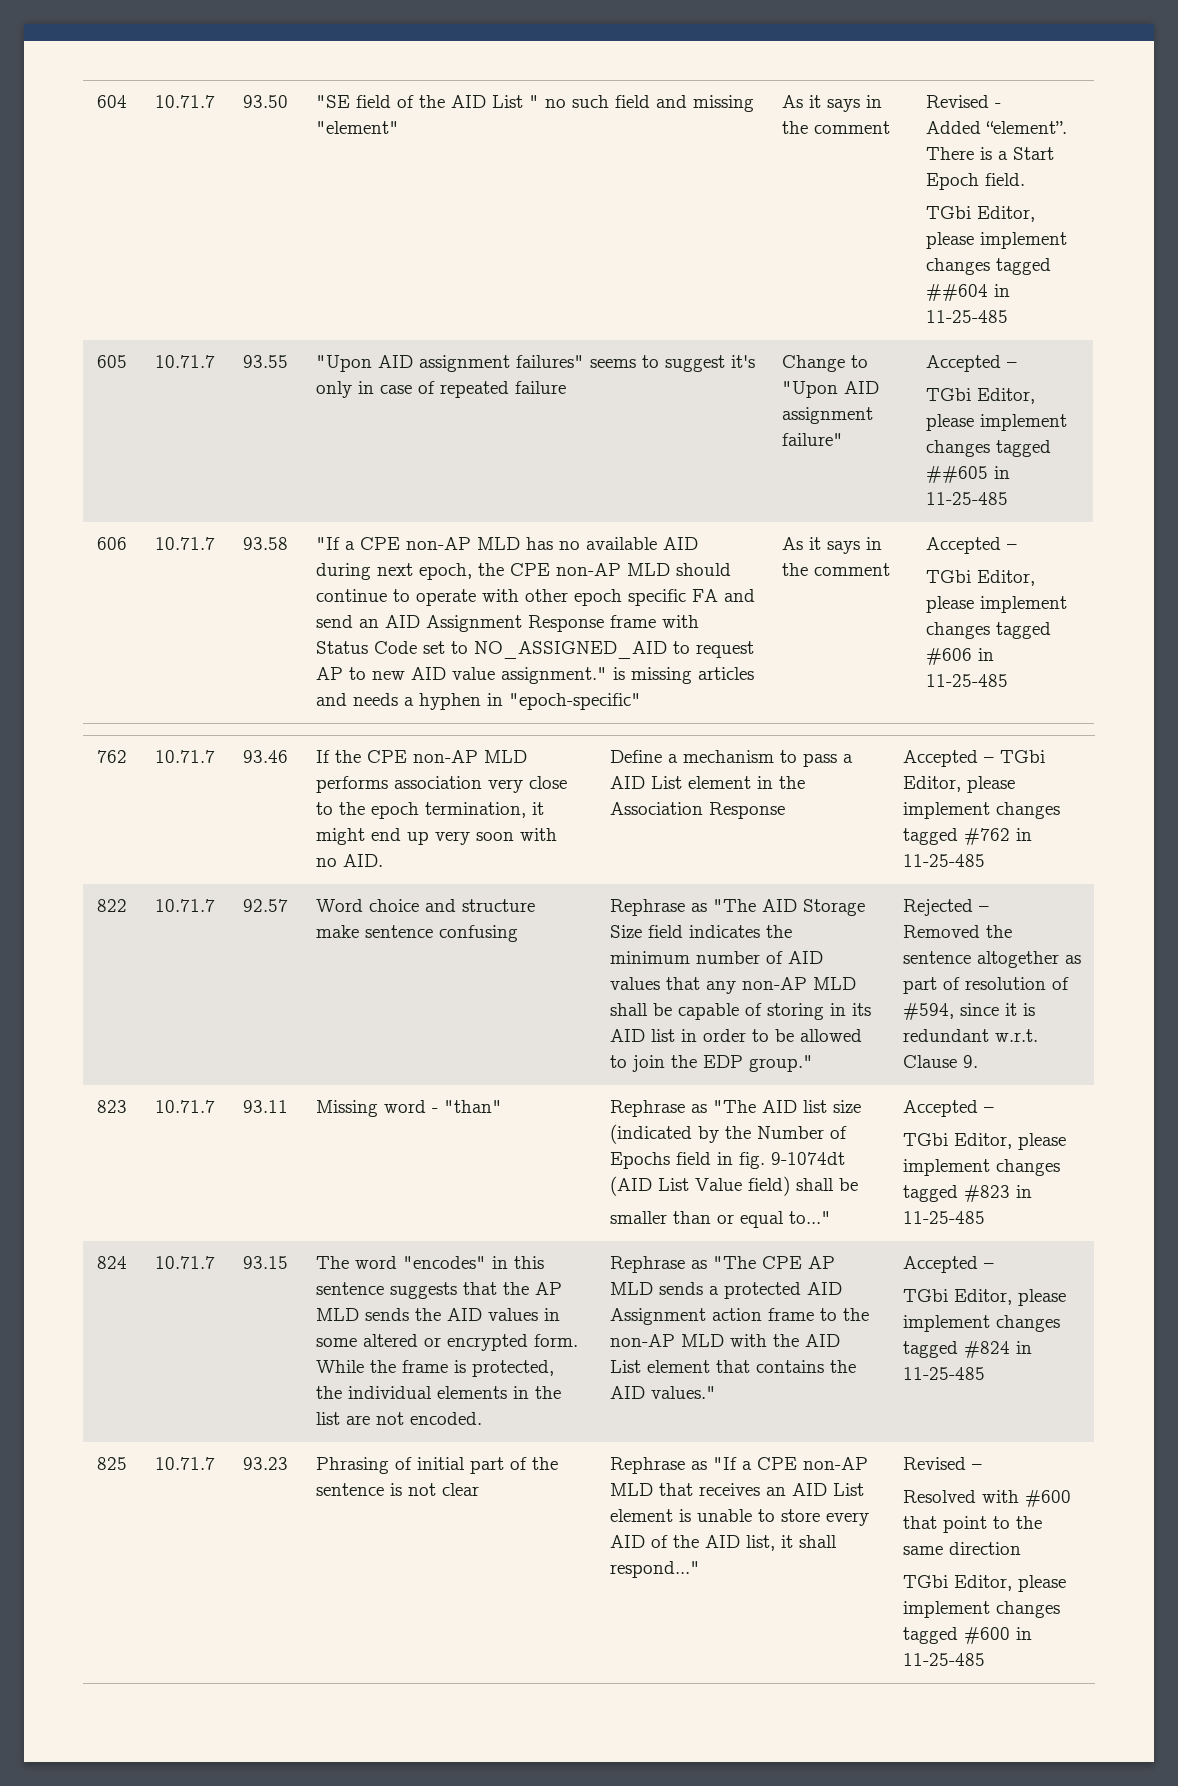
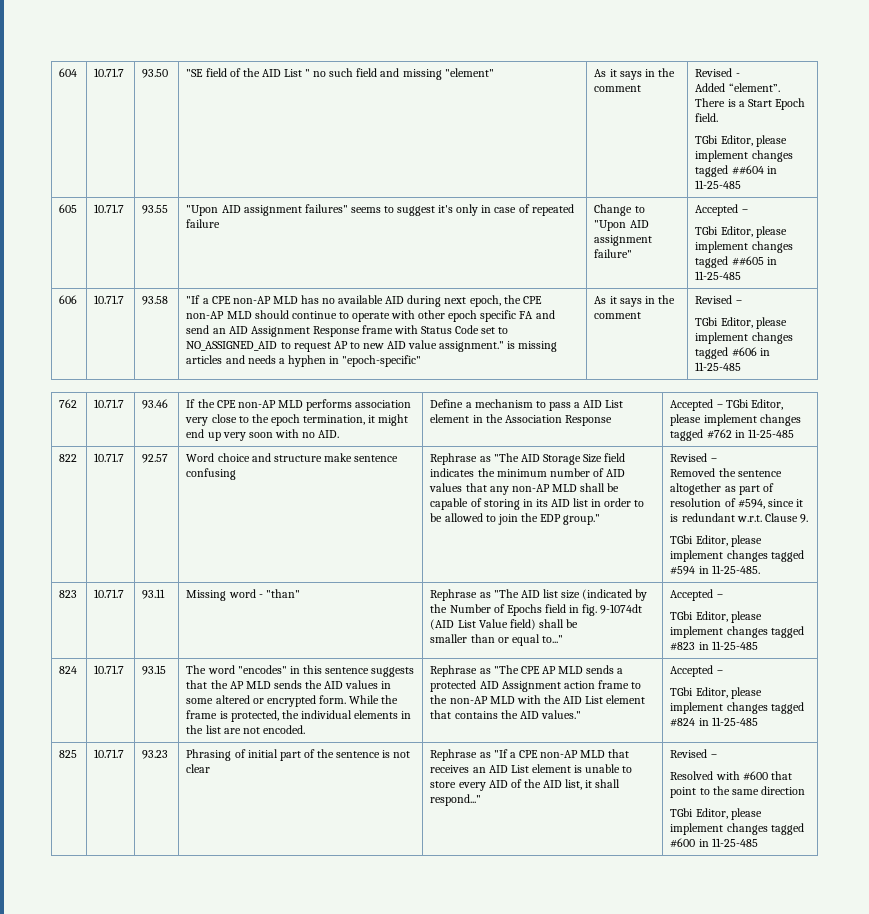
- "If a CPE non-AP MLD has no available AID during next epoch, the CPE non-AP MLD should continue to operate with other epoch specific FA and send an AID Assignment Response frame with Status Code set to NO_ASSIGNED_AID to request AP to new AID value assignment." is missing articles and needs a hyphen in "epoch-specific" | As it says in the comment | Accepted –
+ "If a CPE non-AP MLD has no available AID during next epoch, the CPE non-AP MLD should continue to operate with other epoch specific FA and send an AID Assignment Response frame with Status Code set to NO_ASSIGNED_AID to request AP to new AID value assignment." is missing articles and needs a hyphen in "epoch-specific" | As it says in the comment | Revised –
- Rephrase as "The AID Storage Size field indicates the minimum number of AID values that any non-AP MLD shall be capable of storing in its AID list in order to be allowed to join the EDP group." | Rejected –
+ Rephrase as "The AID Storage Size field indicates the minimum number of AID values that any non-AP MLD shall be capable of storing in its AID list in order to be allowed to join the EDP group." | Revised –
+ TGbi Editor, please implement changes tagged #594 in 11-25-485.

